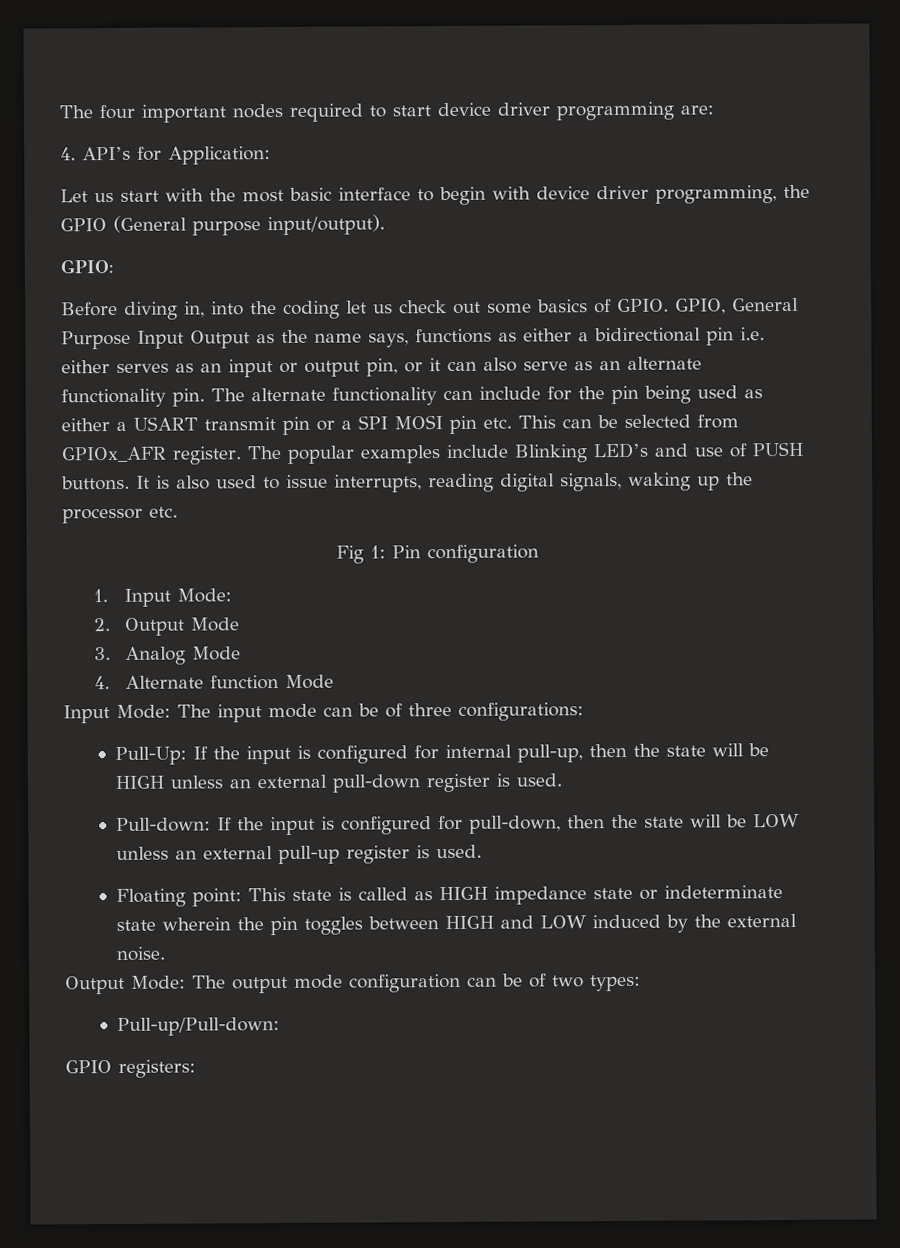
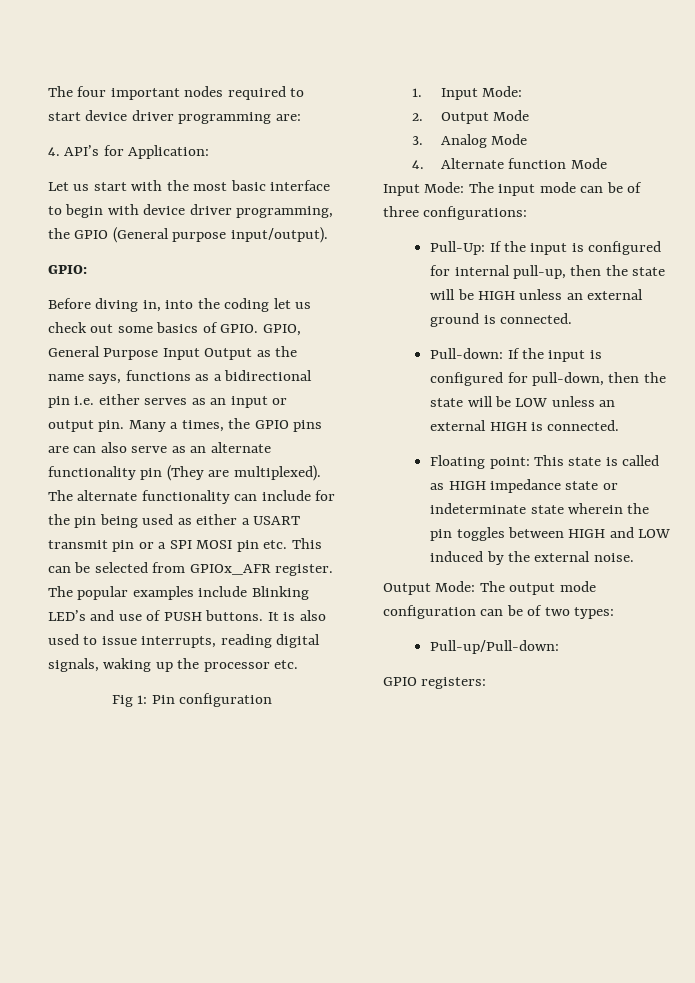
- GPIO, General Purpose Input Output as the name says, functions as either a bidirectional pin i.e. either serves as an input or output pin, or it can also serve as an alternate functionality pin.
+ GPIO, General Purpose Input Output as the name says, functions as a bidirectional pin i.e. either serves as an input or output pin. Many a times, the GPIO pins are can also serve as an alternate functionality pin (They are multiplexed).
- Pull-Up: If the input is configured for internal pull-up, then the state will be HIGH unless an external pull-down register is used.
+ Pull-Up: If the input is configured for internal pull-up, then the state will be HIGH unless an external ground is connected.
- Pull-down: If the input is configured for pull-down, then the state will be LOW unless an external pull-up register is used.
+ Pull-down: If the input is configured for pull-down, then the state will be LOW unless an external HIGH is connected.

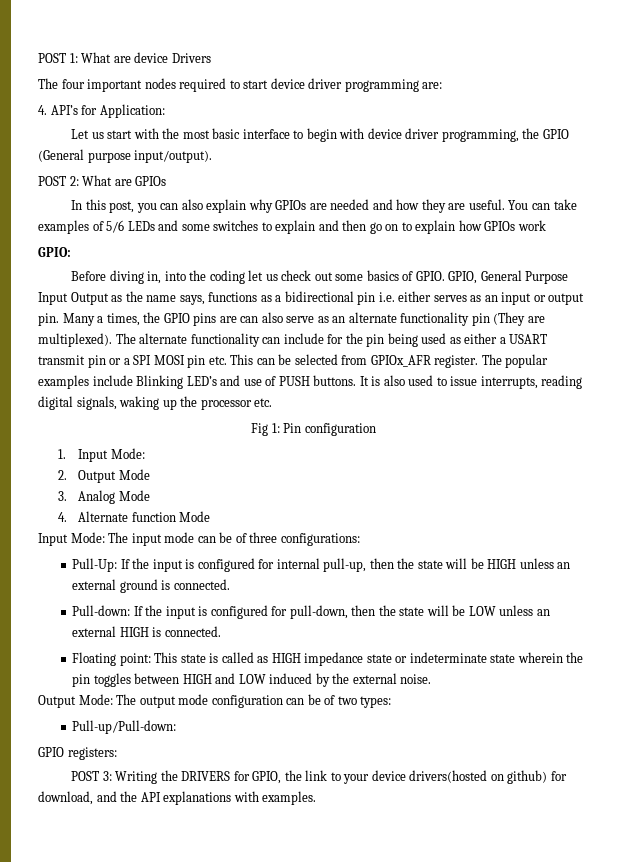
+ POST 1: What are device Drivers
+ POST 2: What are GPIOs
+ In this post, you can also explain why GPIOs are needed and how they are useful. You can take examples of 5/6 LEDs and some switches to explain and then go on to explain how GPIOs work
+ POST 3: Writing the DRIVERS for GPIO, the link to your device drivers(hosted on github) for download, and the API explanations with examples.

